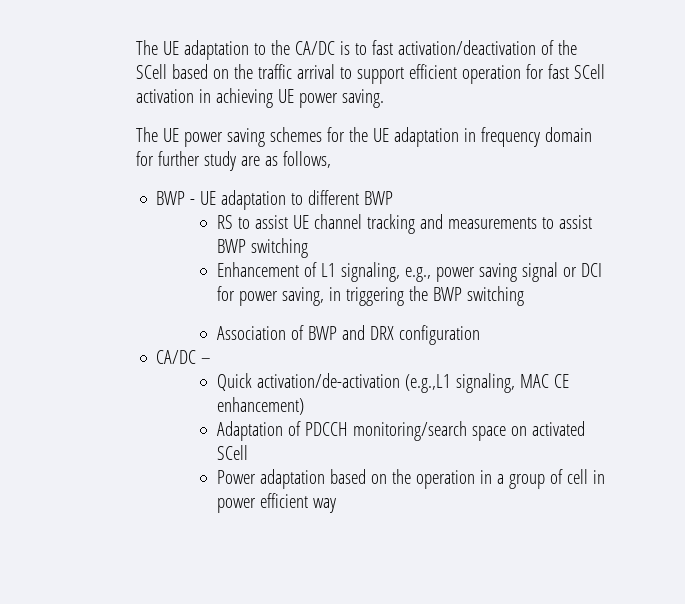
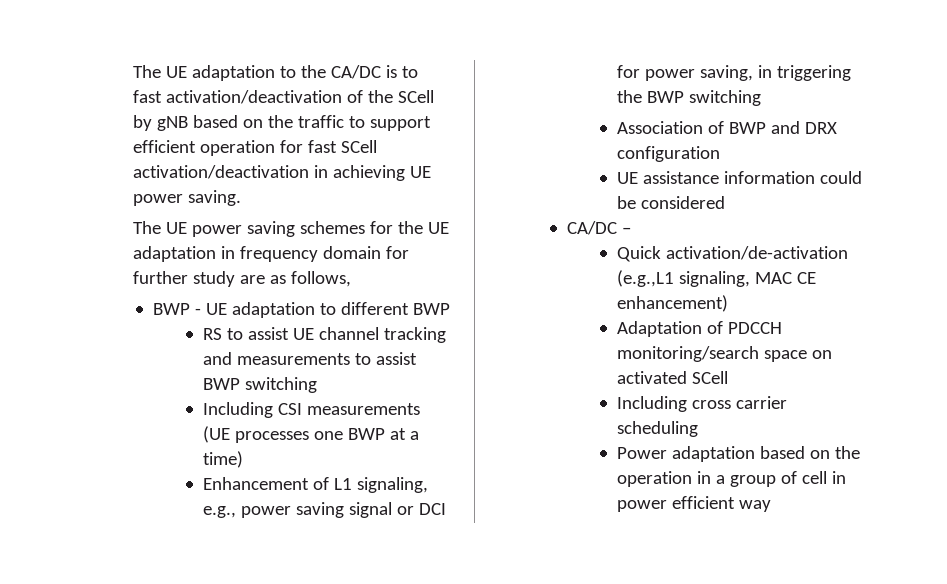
- The UE adaptation to the CA/DC is to fast activation/deactivation of the SCell based on the traffic arrival to support efficient operation for fast SCell activation in achieving UE power saving.
+ The UE adaptation to the CA/DC is to fast activation/deactivation of the SCell by gNB based on the traffic to support efficient operation for fast SCell activation/deactivation in achieving UE power saving.
+ Including CSI measurements (UE processes one BWP at a time)
+ UE assistance information could be considered
+ Including cross carrier scheduling

